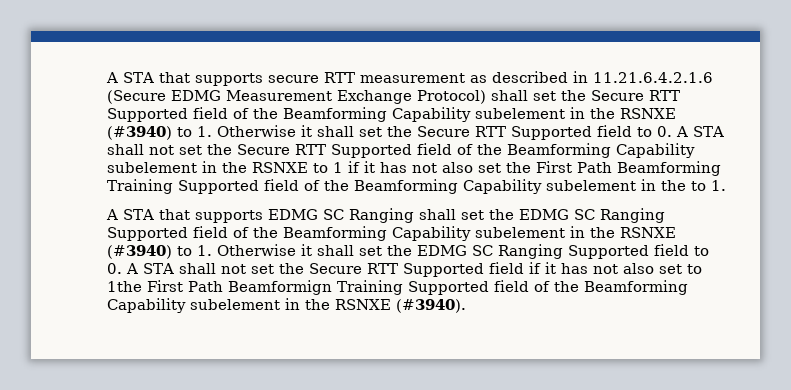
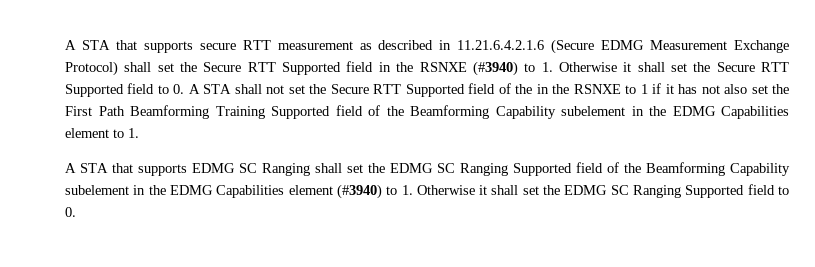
- A STA that supports secure RTT measurement as described in 11.21.6.4.2.1.6 (Secure EDMG Measurement Exchange Protocol) shall set the Secure RTT Supported field of the Beamforming Capability subelement in the RSNXE (#3940) to 1. Otherwise it shall set the Secure RTT Supported field to 0. A STA shall not set the Secure RTT Supported field of the Beamforming Capability subelement in the RSNXE to 1 if it has not also set the First Path Beamforming Training Supported field of the Beamforming Capability subelement in the to 1.
+ A STA that supports secure RTT measurement as described in 11.21.6.4.2.1.6 (Secure EDMG Measurement Exchange Protocol) shall set the Secure RTT Supported field in the RSNXE (#3940) to 1. Otherwise it shall set the Secure RTT Supported field to 0. A STA shall not set the Secure RTT Supported field of the in the RSNXE to 1 if it has not also set the First Path Beamforming Training Supported field of the Beamforming Capability subelement in the EDMG Capabilities element to 1.
- A STA that supports EDMG SC Ranging shall set the EDMG SC Ranging Supported field of the Beamforming Capability subelement in the RSNXE (#3940) to 1. Otherwise it shall set the EDMG SC Ranging Supported field to 0. A STA shall not set the Secure RTT Supported field if it has not also set to 1the First Path Beamformign Training Supported field of the Beamforming Capability subelement in the RSNXE (#3940).
+ A STA that supports EDMG SC Ranging shall set the EDMG SC Ranging Supported field of the Beamforming Capability subelement in the EDMG Capabilities element (#3940) to 1. Otherwise it shall set the EDMG SC Ranging Supported field to 0.

